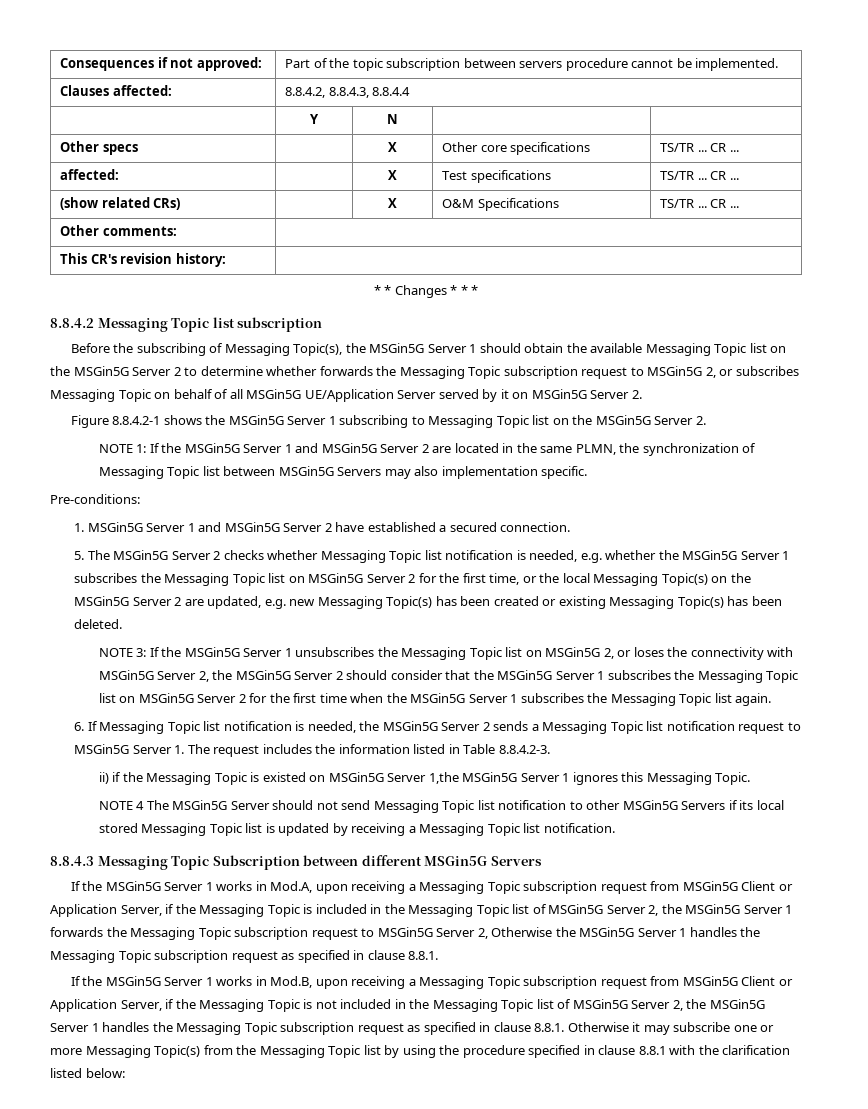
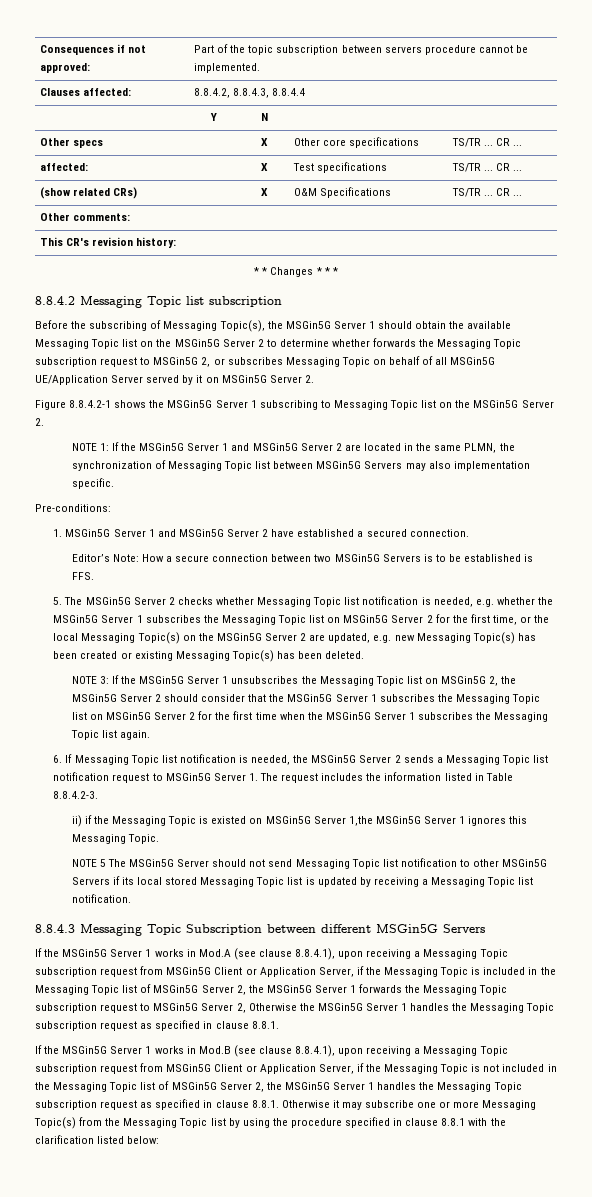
+ Editor’s Note: How a secure connection between two MSGin5G Servers is to be established is FFS.
- NOTE 3: If the MSGin5G Server 1 unsubscribes the Messaging Topic list on MSGin5G 2, or loses the connectivity with MSGin5G Server 2, the MSGin5G Server 2 should consider that the MSGin5G Server 1 subscribes the Messaging Topic list on MSGin5G Server 2 for the first time when the MSGin5G Server 1 subscribes the Messaging Topic list again.
+ NOTE 3: If the MSGin5G Server 1 unsubscribes the Messaging Topic list on MSGin5G 2, the MSGin5G Server 2 should consider that the MSGin5G Server 1 subscribes the Messaging Topic list on MSGin5G Server 2 for the first time when the MSGin5G Server 1 subscribes the Messaging Topic list again.
- NOTE 4 The MSGin5G Server should not send Messaging Topic list notification to other MSGin5G Servers if its local stored Messaging Topic list is updated by receiving a Messaging Topic list notification.
+ NOTE 5 The MSGin5G Server should not send Messaging Topic list notification to other MSGin5G Servers if its local stored Messaging Topic list is updated by receiving a Messaging Topic list notification.
- If the MSGin5G Server 1 works in Mod.A, upon receiving a Messaging Topic subscription request from MSGin5G Client or Application Server, if the Messaging Topic is included in the Messaging Topic list of MSGin5G Server 2, the MSGin5G Server 1 forwards the Messaging Topic subscription request to MSGin5G Server 2, Otherwise the MSGin5G Server 1 handles the Messaging Topic subscription request as specified in clause 8.8.1.
+ If the MSGin5G Server 1 works in Mod.A (see clause 8.8.4.1), upon receiving a Messaging Topic subscription request from MSGin5G Client or Application Server, if the Messaging Topic is included in the Messaging Topic list of MSGin5G Server 2, the MSGin5G Server 1 forwards the Messaging Topic subscription request to MSGin5G Server 2, Otherwise the MSGin5G Server 1 handles the Messaging Topic subscription request as specified in clause 8.8.1.
- If the MSGin5G Server 1 works in Mod.B, upon receiving a Messaging Topic subscription request from MSGin5G Client or Application Server, if the Messaging Topic is not included in the Messaging Topic list of MSGin5G Server 2, the MSGin5G Server 1 handles the Messaging Topic subscription request as specified in clause 8.8.1. Otherwise it may subscribe one or more Messaging Topic(s) from the Messaging Topic list by using the procedure specified in clause 8.8.1 with the clarification listed below:
+ If the MSGin5G Server 1 works in Mod.B (see clause 8.8.4.1), upon receiving a Messaging Topic subscription request from MSGin5G Client or Application Server, if the Messaging Topic is not included in the Messaging Topic list of MSGin5G Server 2, the MSGin5G Server 1 handles the Messaging Topic subscription request as specified in clause 8.8.1. Otherwise it may subscribe one or more Messaging Topic(s) from the Messaging Topic list by using the procedure specified in clause 8.8.1 with the clarification listed below:

